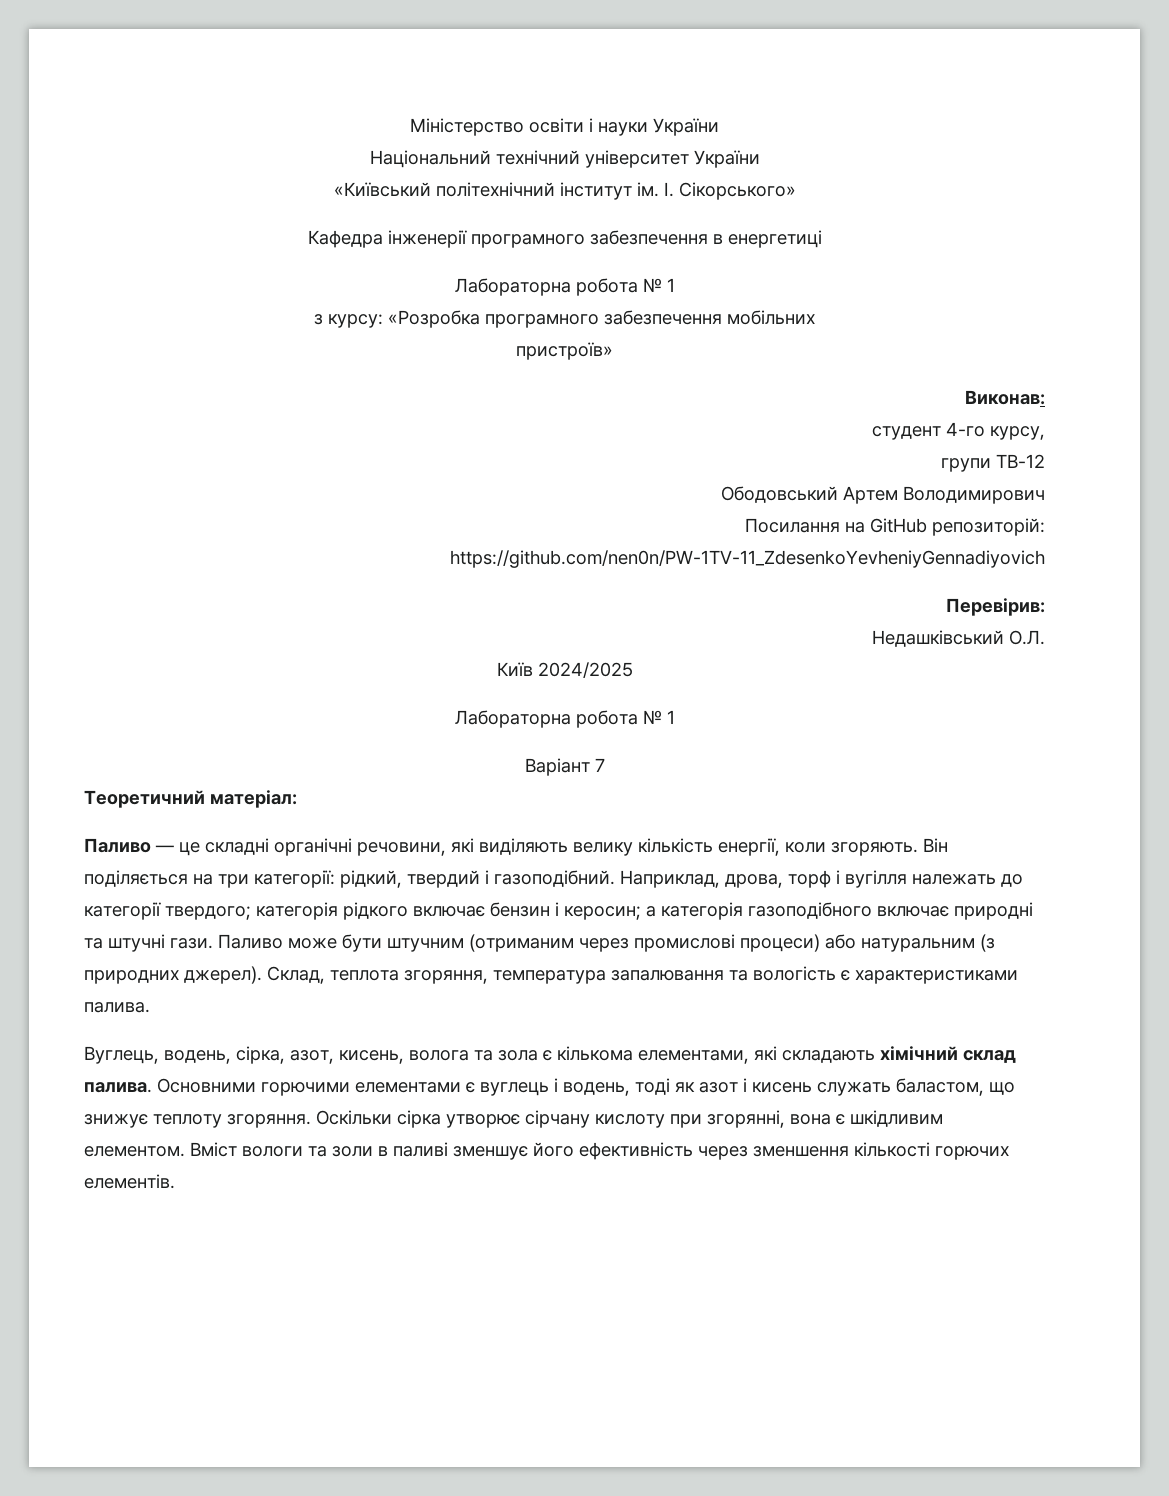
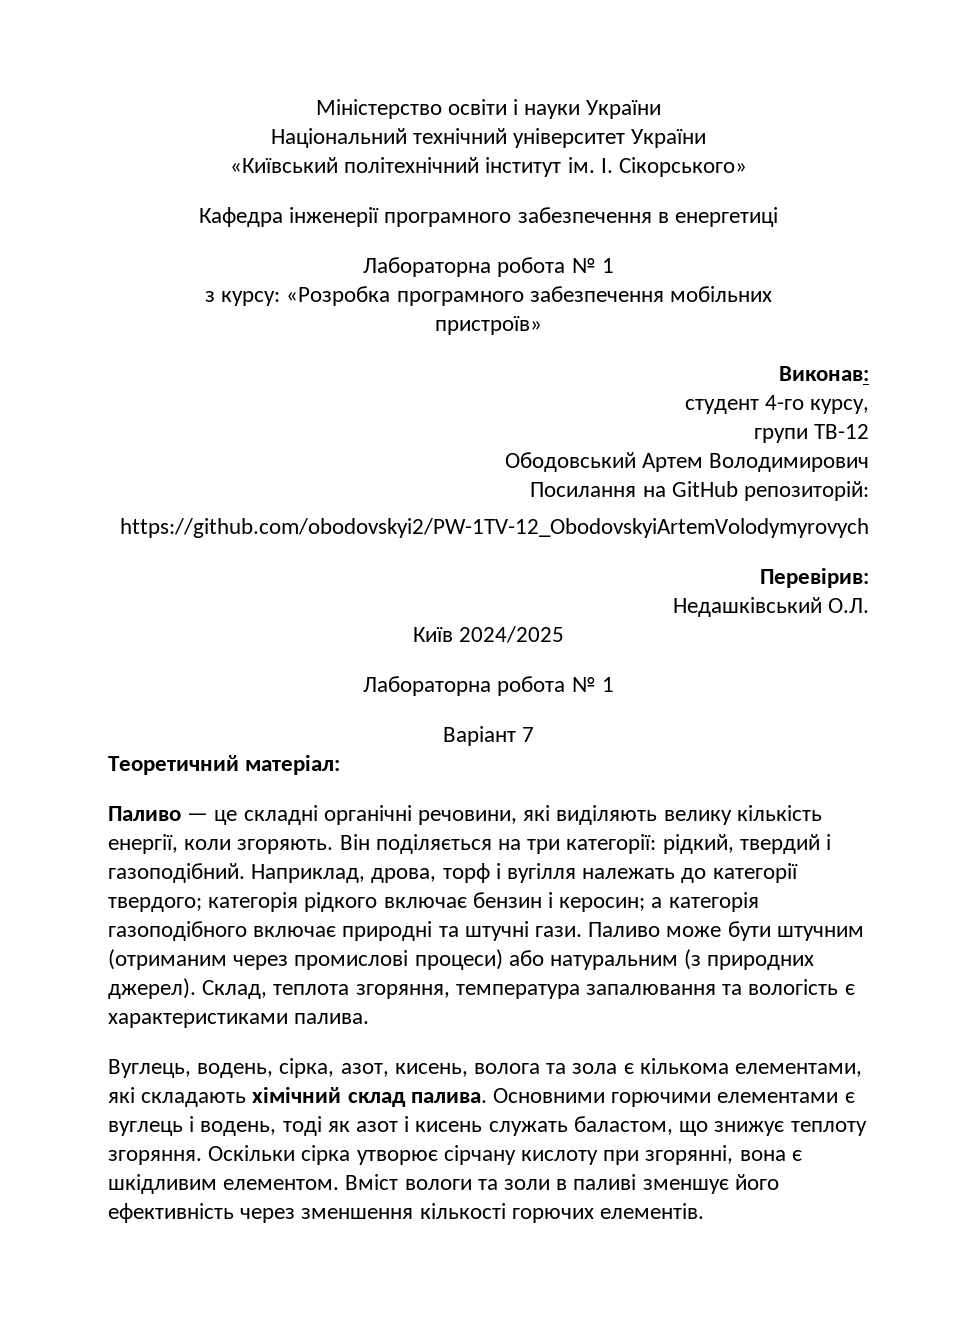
- https://github.com/nen0n/PW-1TV-11_ZdesenkoYevheniyGennadiyovich
+ https://github.com/obodovskyi2/PW-1TV-12_ObodovskyiArtemVolodymyrovych

